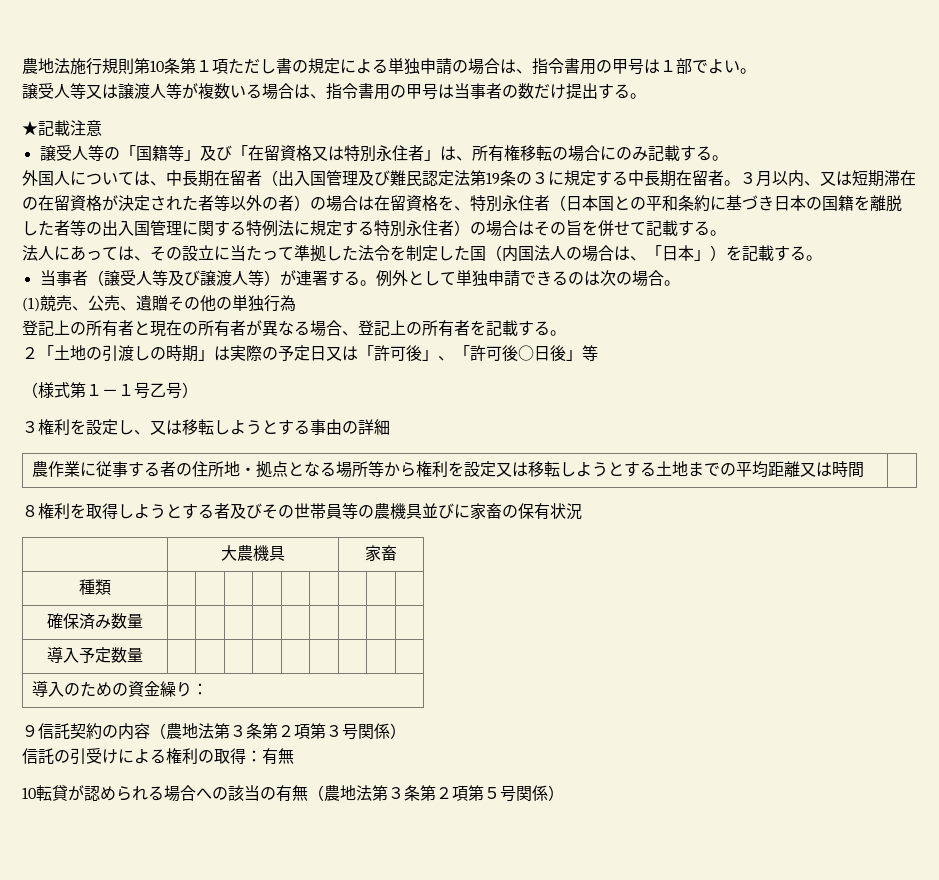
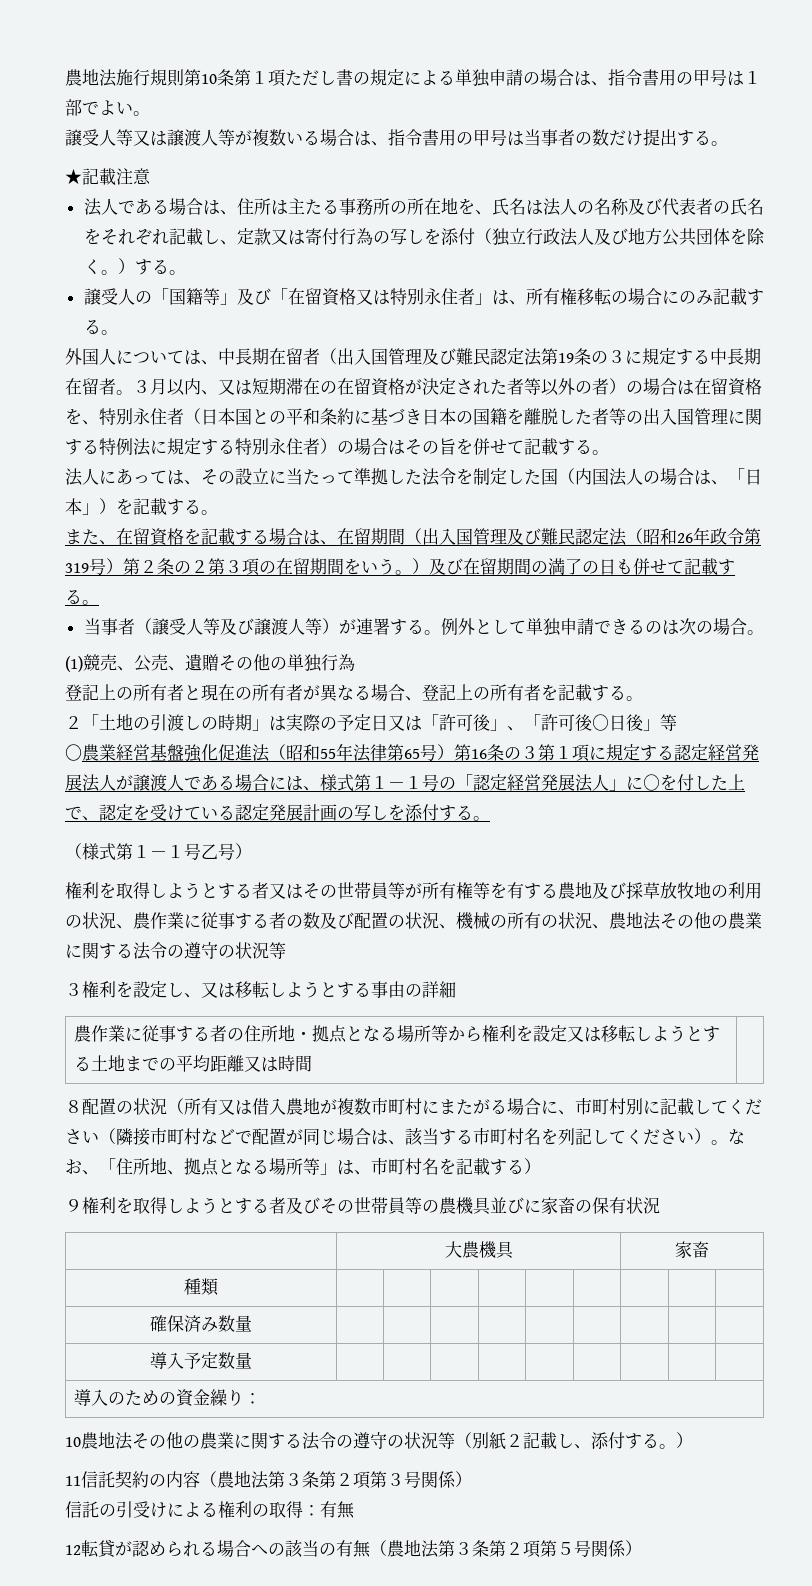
- 譲受人等の「国籍等」及び「在留資格又は特別永住者」は、所有権移転の場合にのみ記載する。
+ 法人である場合は、住所は主たる事務所の所在地を、氏名は法人の名称及び代表者の氏名をそれぞれ記載し、定款又は寄付行為の写しを添付（独立行政法人及び地方公共団体を除く。）する。
+ 譲受人の「国籍等」及び「在留資格又は特別永住者」は、所有権移転の場合にのみ記載する。
+ また、在留資格を記載する場合は、在留期間（出入国管理及び難民認定法（昭和26年政令第319号）第２条の２第３項の在留期間をいう。）及び在留期間の満了の日も併せて記載する。
+ 〇農業経営基盤強化促進法（昭和55年法律第65号）第16条の３第１項に規定する認定経営発展法人が譲渡人である場合には、様式第１－１号の「認定経営発展法人」に○を付した上で、認定を受けている認定発展計画の写しを添付する。
+ 権利を取得しようとする者又はその世帯員等が所有権等を有する農地及び採草放牧地の利用の状況、農作業に従事する者の数及び配置の状況、機械の所有の状況、農地法その他の農業に関する法令の遵守の状況等
- ８権利を取得しようとする者及びその世帯員等の農機具並びに家畜の保有状況
+ ８配置の状況（所有又は借入農地が複数市町村にまたがる場合に、市町村別に記載してください（隣接市町村などで配置が同じ場合は、該当する市町村名を列記してください）。なお、「住所地、拠点となる場所等」は、市町村名を記載する）
+ ９権利を取得しようとする者及びその世帯員等の農機具並びに家畜の保有状況
- ９信託契約の内容（農地法第３条第２項第３号関係）
+ 10農地法その他の農業に関する法令の遵守の状況等（別紙２記載し、添付する。）
+ 11信託契約の内容（農地法第３条第２項第３号関係）
- 10転貸が認められる場合への該当の有無（農地法第３条第２項第５号関係）
+ 12転貸が認められる場合への該当の有無（農地法第３条第２項第５号関係）

